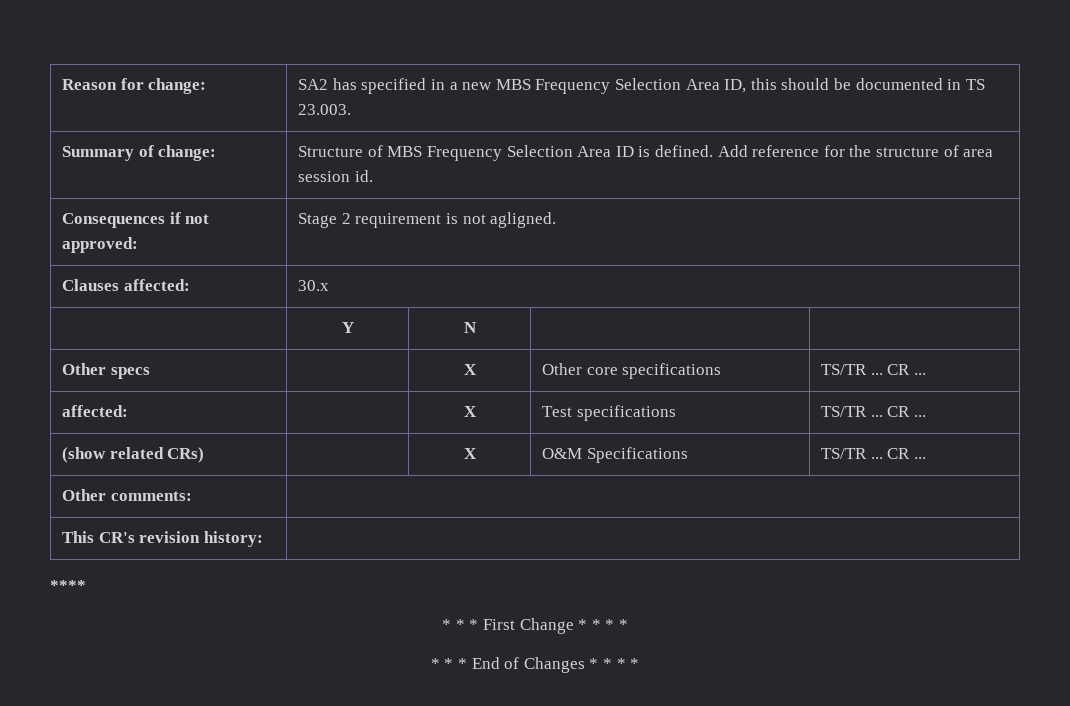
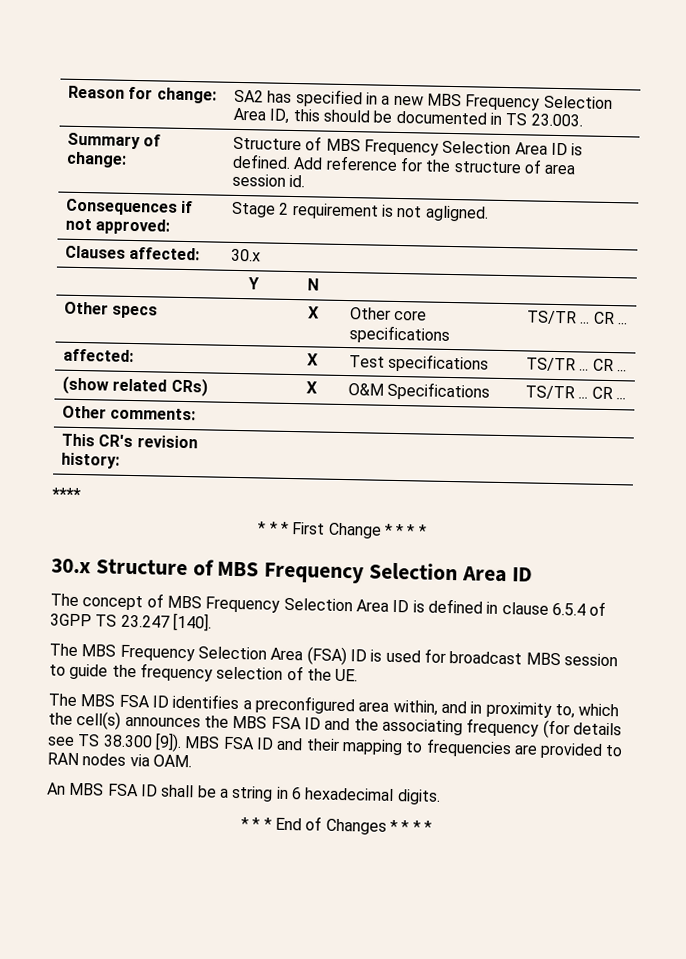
+ 30.x Structure of MBS Frequency Selection Area ID
+ The concept of MBS Frequency Selection Area ID is defined in clause 6.5.4 of 3GPP TS 23.247 [140].
+ The MBS Frequency Selection Area (FSA) ID is used for broadcast MBS session to guide the frequency selection of the UE.
+ The MBS FSA ID identifies a preconfigured area within, and in proximity to, which the cell(s) announces the MBS FSA ID and the associating frequency (for details see TS 38.300 [9]). MBS FSA ID and their mapping to frequencies are provided to RAN nodes via OAM.
+ An MBS FSA ID shall be a string in 6 hexadecimal digits.

